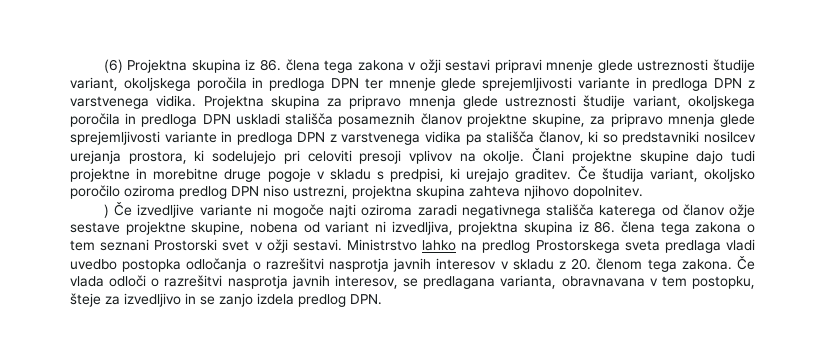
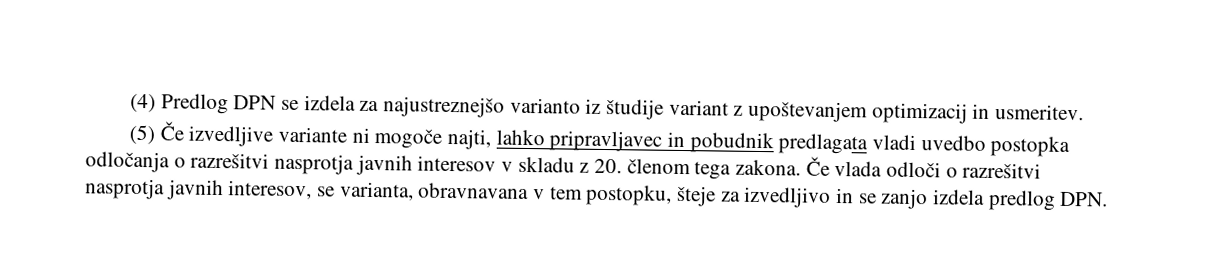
- (6) Projektna skupina iz 86. člena tega zakona v ožji sestavi pripravi mnenje glede ustreznosti študije variant, okoljskega poročila in predloga DPN ter mnenje glede sprejemljivosti variante in predloga DPN z varstvenega vidika. Projektna skupina za pripravo mnenja glede ustreznosti študije variant, okoljskega poročila in predloga DPN uskladi stališča posameznih članov projektne skupine, za pripravo mnenja glede sprejemljivosti variante in predloga DPN z varstvenega vidika pa stališča članov, ki so predstavniki nosilcev urejanja prostora, ki sodelujejo pri celoviti presoji vplivov na okolje. Člani projektne skupine dajo tudi projektne in morebitne druge pogoje v skladu s predpisi, ki urejajo graditev. Če študija variant, okoljsko poročilo oziroma predlog DPN niso ustrezni, projektna skupina zahteva njihovo dopolnitev.
- ) Če izvedljive variante ni mogoče najti oziroma zaradi negativnega stališča katerega od članov ožje sestave projektne skupine, nobena od variant ni izvedljiva, projektna skupina iz 86. člena tega zakona o tem seznani Prostorski svet v ožji sestavi. Ministrstvo lahko na predlog Prostorskega sveta predlaga vladi uvedbo postopka odločanja o razrešitvi nasprotja javnih interesov v skladu z 20. členom tega zakona.
+ (4) Predlog DPN se izdela za najustreznejšo varianto iz študije variant z upoštevanjem optimizacij in usmeritev.
+ (5) Če izvedljive variante ni mogoče najti, lahko pripravljavec in pobudnik predlagata vladi uvedbo postopka odločanja o razrešitvi nasprotja javnih interesov v skladu z 20. členom tega zakona.
- Če vlada odloči o razrešitvi nasprotja javnih interesov, se predlagana varianta, obravnavana v tem postopku, šteje za izvedljivo in se zanjo izdela predlog DPN.
+ Če vlada odloči o razrešitvi nasprotja javnih interesov, se varianta, obravnavana v tem postopku, šteje za izvedljivo in se zanjo izdela predlog DPN.

